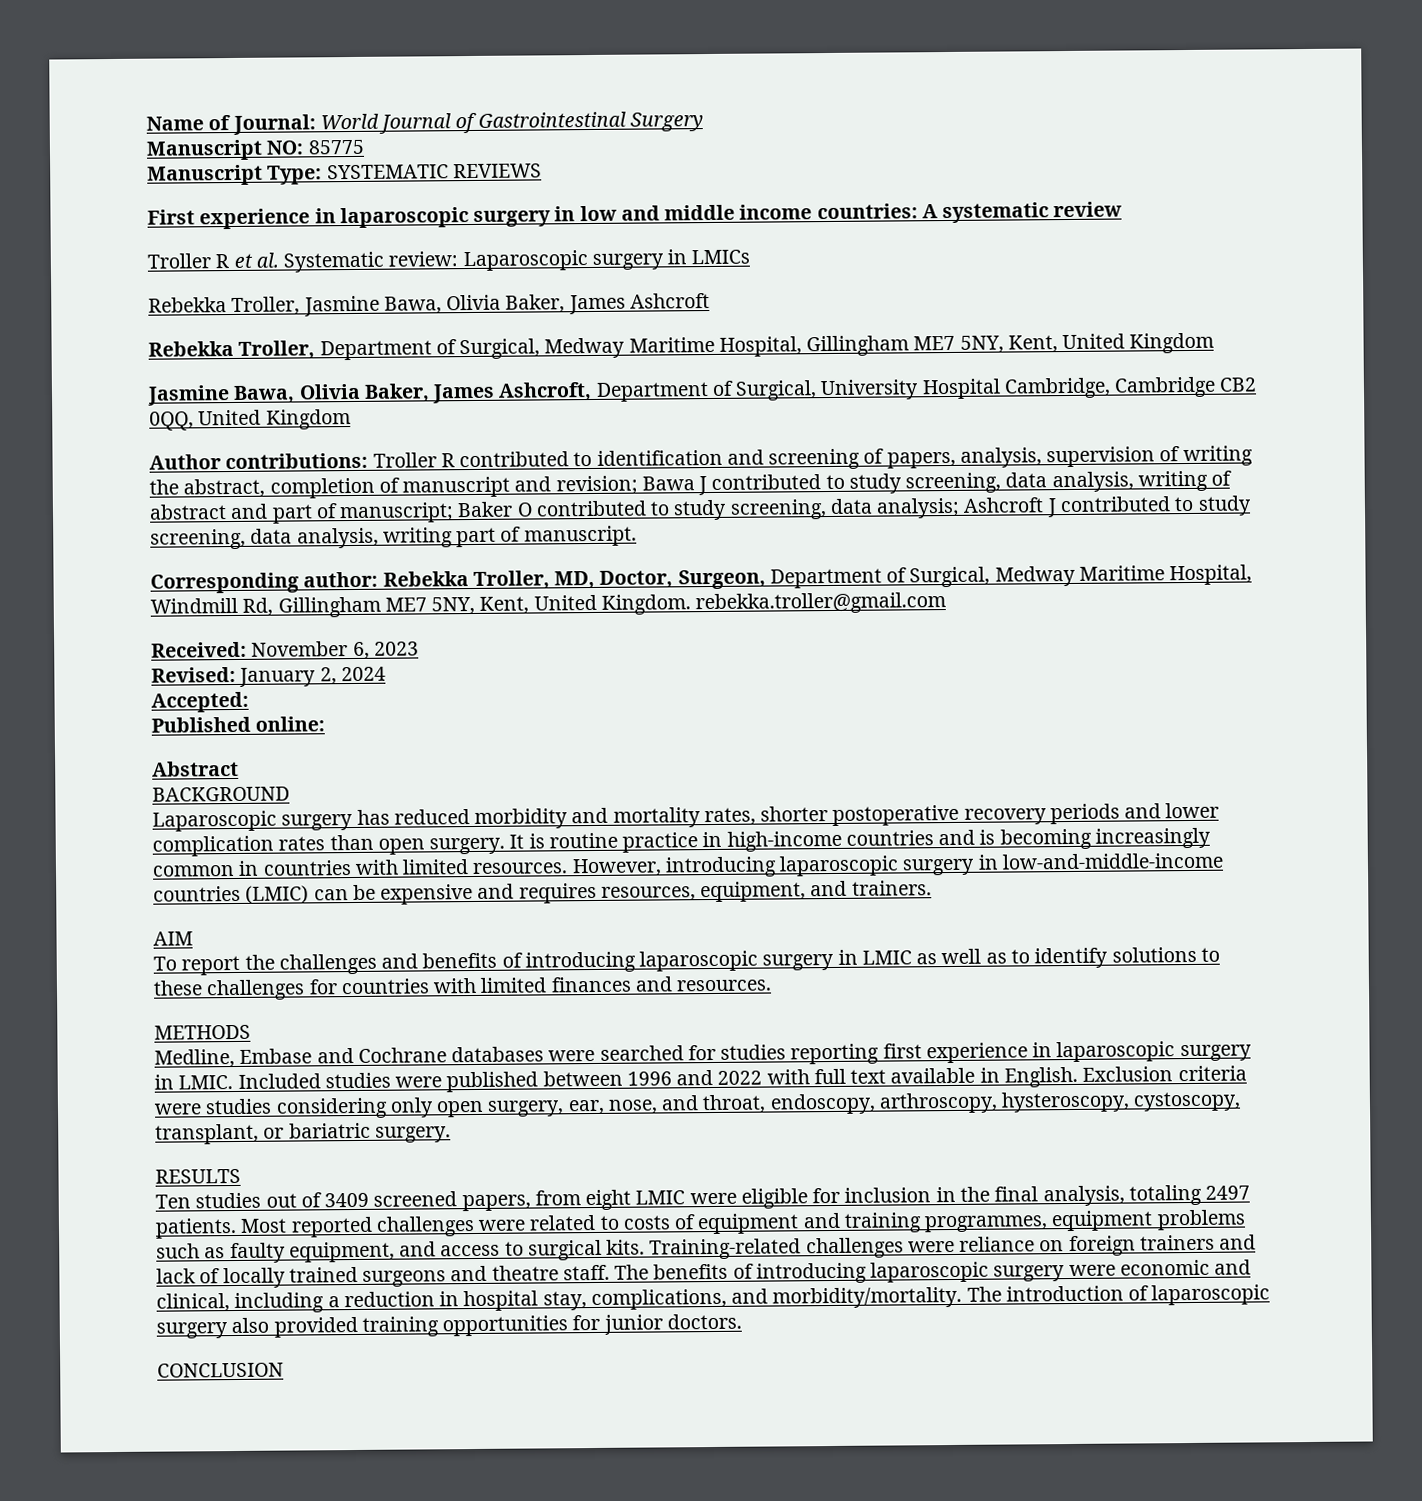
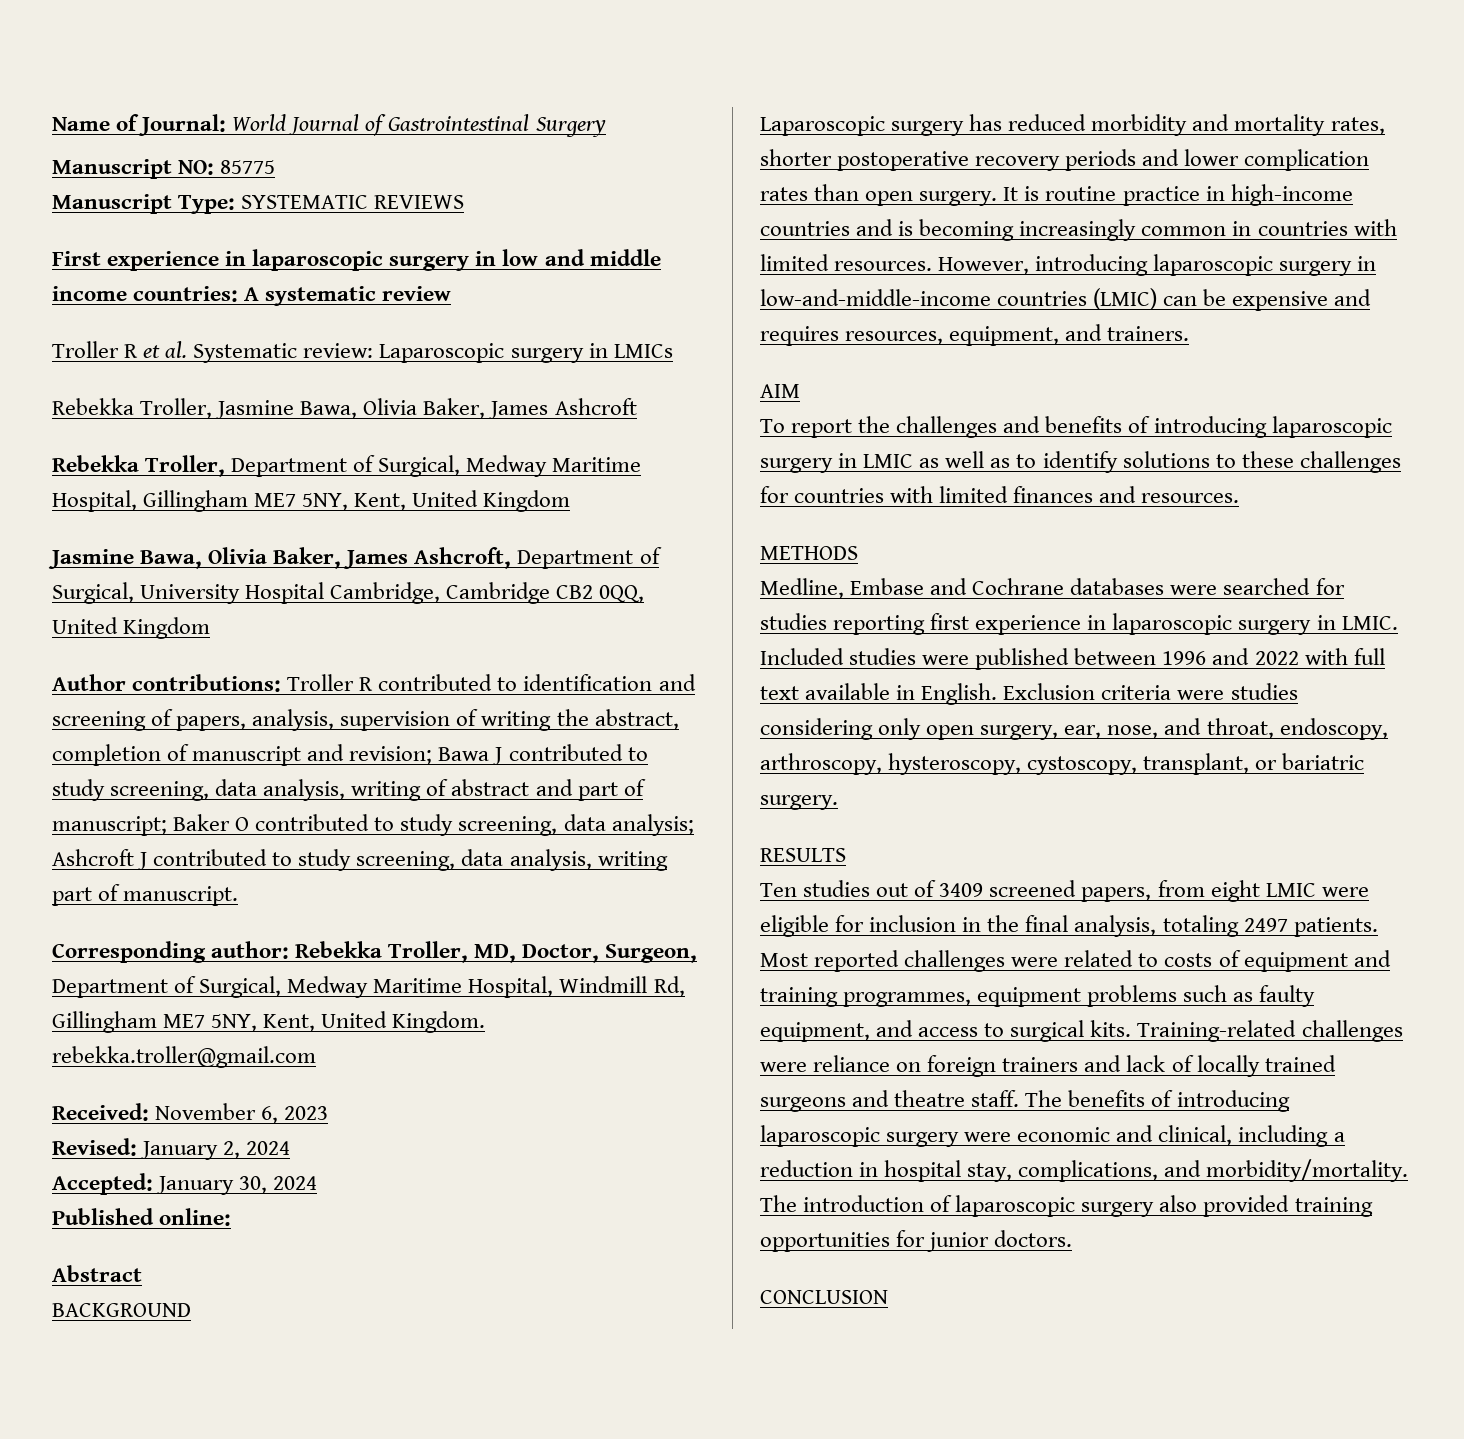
- Accepted:
+ Accepted: January 30, 2024

